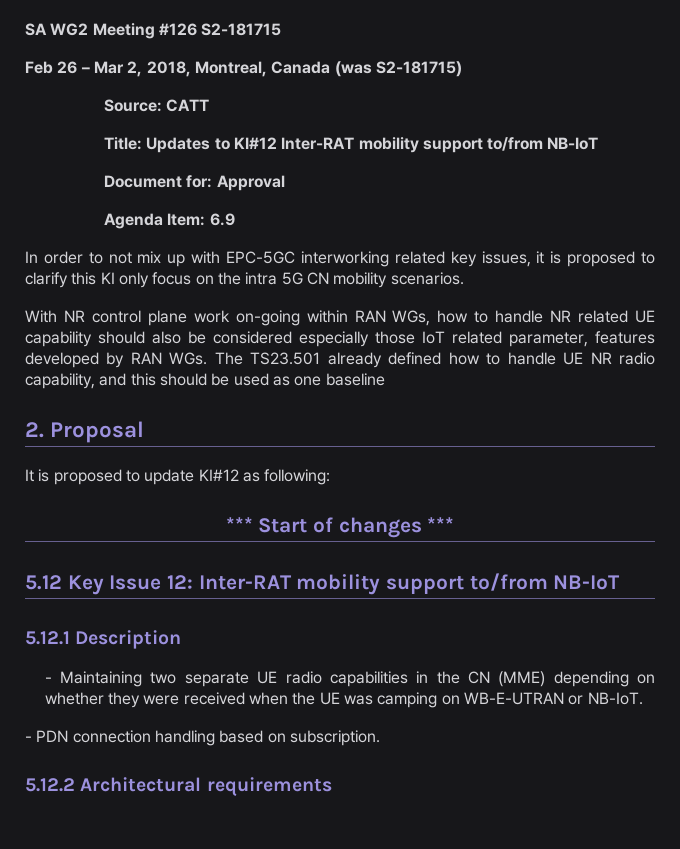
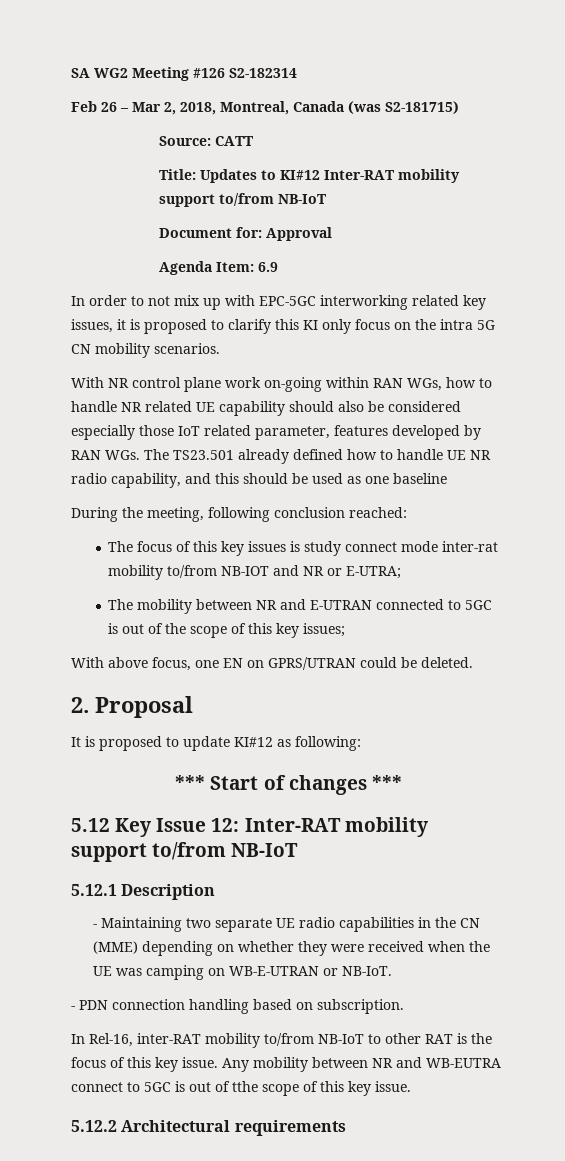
- SA WG2 Meeting #126 S2-181715
+ SA WG2 Meeting #126 S2-182314
+ During the meeting, following conclusion reached:
+ The focus of this key issues is study connect mode inter-rat mobility to/from NB-IOT and NR or E-UTRA;
+ The mobility between NR and E-UTRAN connected to 5GC is out of the scope of this key issues;
+ With above focus, one EN on GPRS/UTRAN could be deleted.
+ In Rel-16, inter-RAT mobility to/from NB-IoT to other RAT is the focus of this key issue. Any mobility between NR and WB-EUTRA connect to 5GC is out of tthe scope of this key issue.

